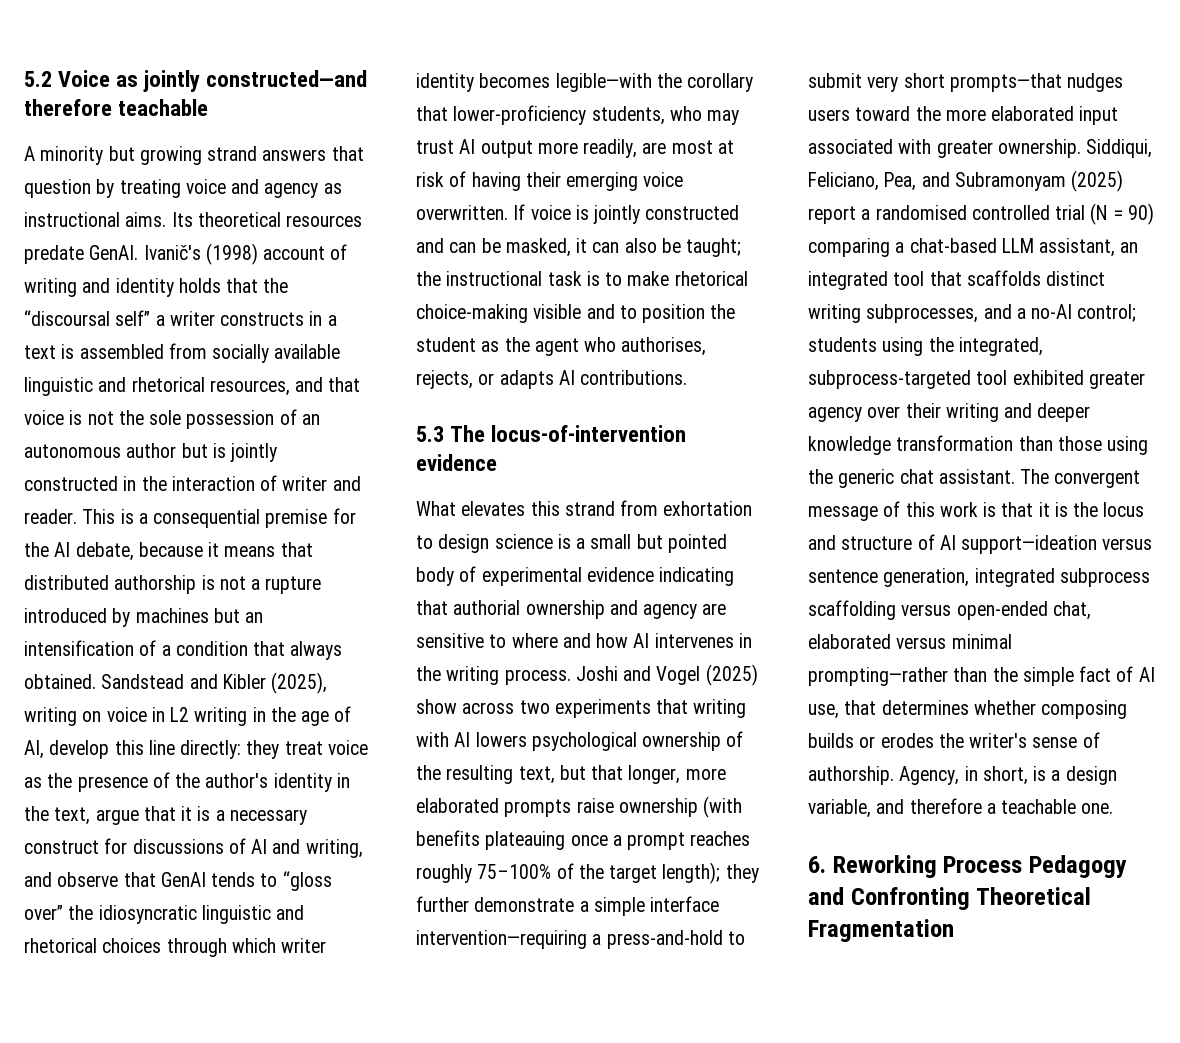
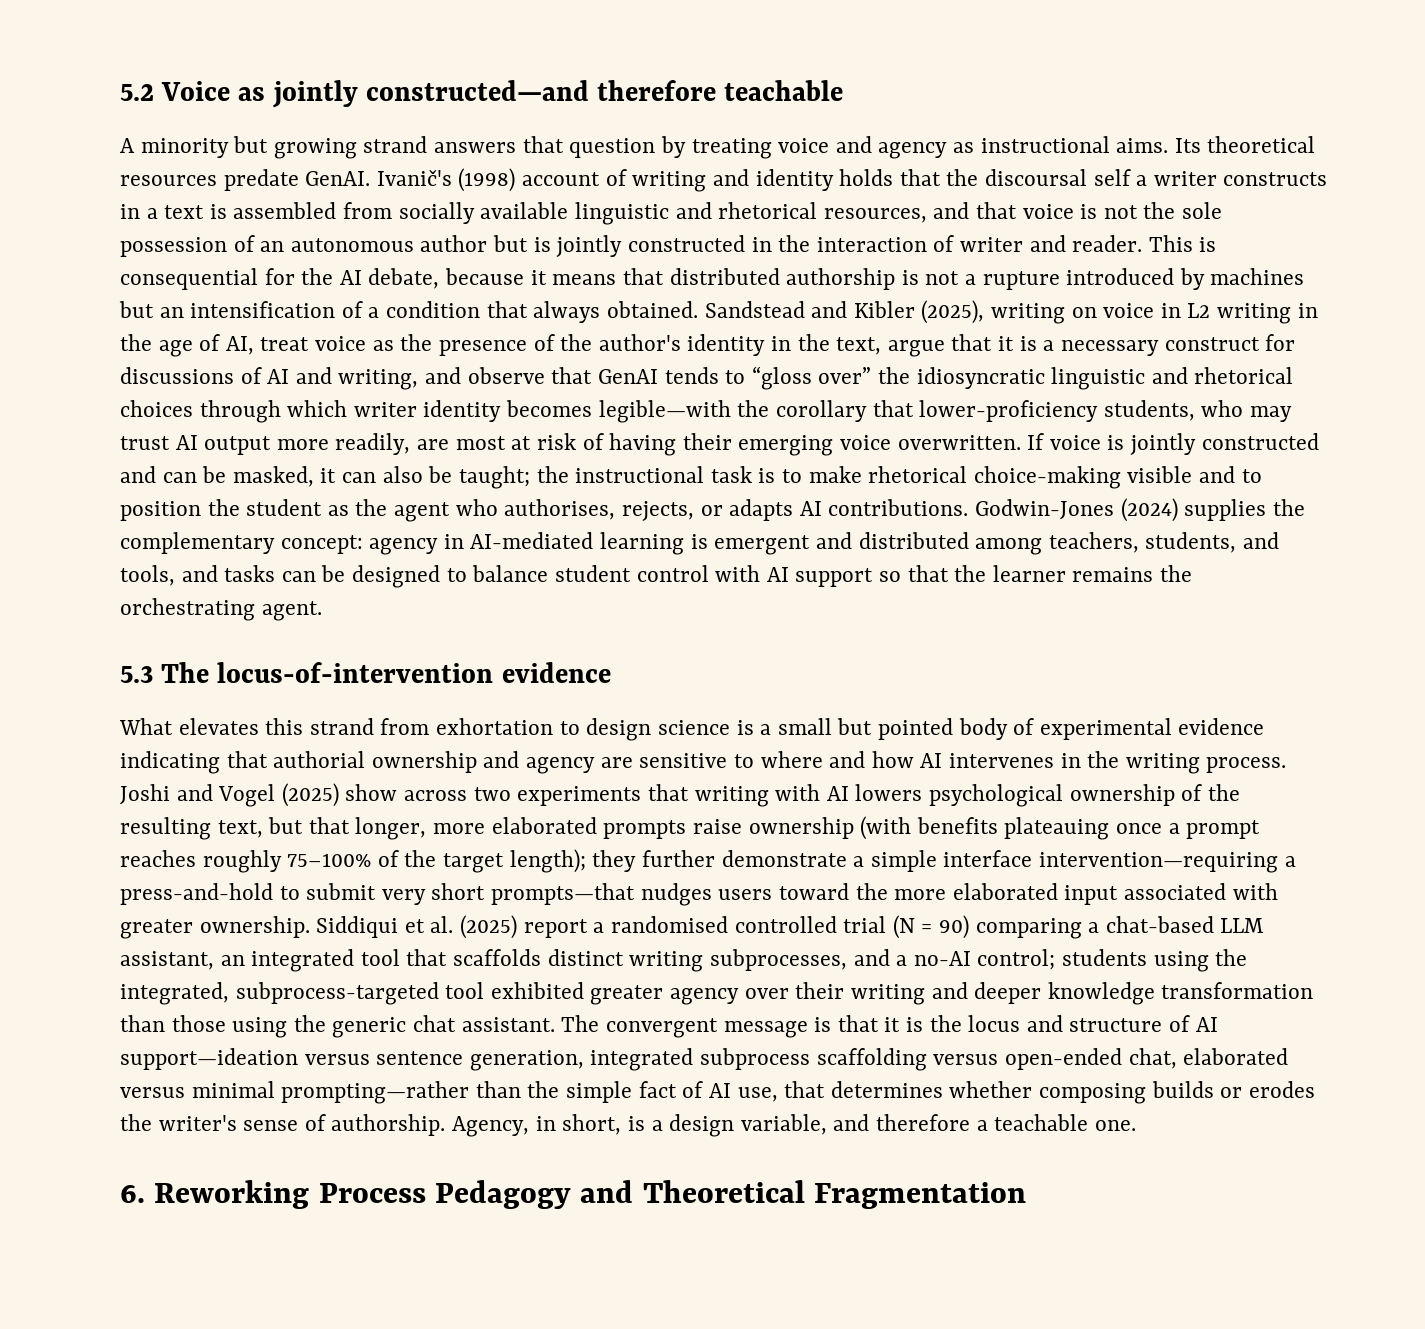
- Ivanič's (1998) account of writing and identity holds that the “discoursal self” a writer constructs in a text is assembled from socially available linguistic and rhetorical resources, and that voice is not the sole possession of an autonomous author but is jointly constructed in the interaction of writer and reader.
+ Ivanič's (1998) account of writing and identity holds that the discoursal self a writer constructs in a text is assembled from socially available linguistic and rhetorical resources, and that voice is not the sole possession of an autonomous author but is jointly constructed in the interaction of writer and reader.
- This is a consequential premise for the AI debate, because it means that distributed authorship is not a rupture introduced by machines but an intensification of a condition that always obtained.
+ This is consequential for the AI debate, because it means that distributed authorship is not a rupture introduced by machines but an intensification of a condition that always obtained.
- Sandstead and Kibler (2025), writing on voice in L2 writing in the age of AI, develop this line directly: they treat voice as the presence of the author's identity in the text, argue that it is a necessary construct for discussions of AI and writing, and observe that GenAI tends to “gloss over” the idiosyncratic linguistic and rhetorical choices through which writer identity becomes legible—with the corollary that lower-proficiency students, who may trust AI output more readily, are most at risk of having their emerging voice overwritten.
+ Sandstead and Kibler (2025), writing on voice in L2 writing in the age of AI, treat voice as the presence of the author's identity in the text, argue that it is a necessary construct for discussions of AI and writing, and observe that GenAI tends to “gloss over” the idiosyncratic linguistic and rhetorical choices through which writer identity becomes legible—with the corollary that lower-proficiency students, who may trust AI output more readily, are most at risk of having their emerging voice overwritten.
+ Godwin-Jones (2024) supplies the complementary concept: agency in AI-mediated learning is emergent and distributed among teachers, students, and tools, and tasks can be designed to balance student control with AI support so that the learner remains the orchestrating agent.
- Siddiqui, Feliciano, Pea, and Subramonyam (2025) report a randomised controlled trial (N = 90) comparing a chat-based LLM assistant, an integrated tool that scaffolds distinct writing subprocesses, and a no-AI control; students using the integrated, subprocess-targeted tool exhibited greater agency over their writing and deeper knowledge transformation than those using the generic chat assistant.
+ Siddiqui et al. (2025) report a randomised controlled trial (N = 90) comparing a chat-based LLM assistant, an integrated tool that scaffolds distinct writing subprocesses, and a no-AI control; students using the integrated, subprocess-targeted tool exhibited greater agency over their writing and deeper knowledge transformation than those using the generic chat assistant.
- The convergent message of this work is that it is the locus and structure of AI support—ideation versus sentence generation, integrated subprocess scaffolding versus open-ended chat, elaborated versus minimal prompting—rather than the simple fact of AI use, that determines whether composing builds or erodes the writer's sense of authorship.
+ The convergent message is that it is the locus and structure of AI support—ideation versus sentence generation, integrated subprocess scaffolding versus open-ended chat, elaborated versus minimal prompting—rather than the simple fact of AI use, that determines whether composing builds or erodes the writer's sense of authorship.
- 6. Reworking Process Pedagogy and Confronting Theoretical Fragmentation
+ 6. Reworking Process Pedagogy and Theoretical Fragmentation

